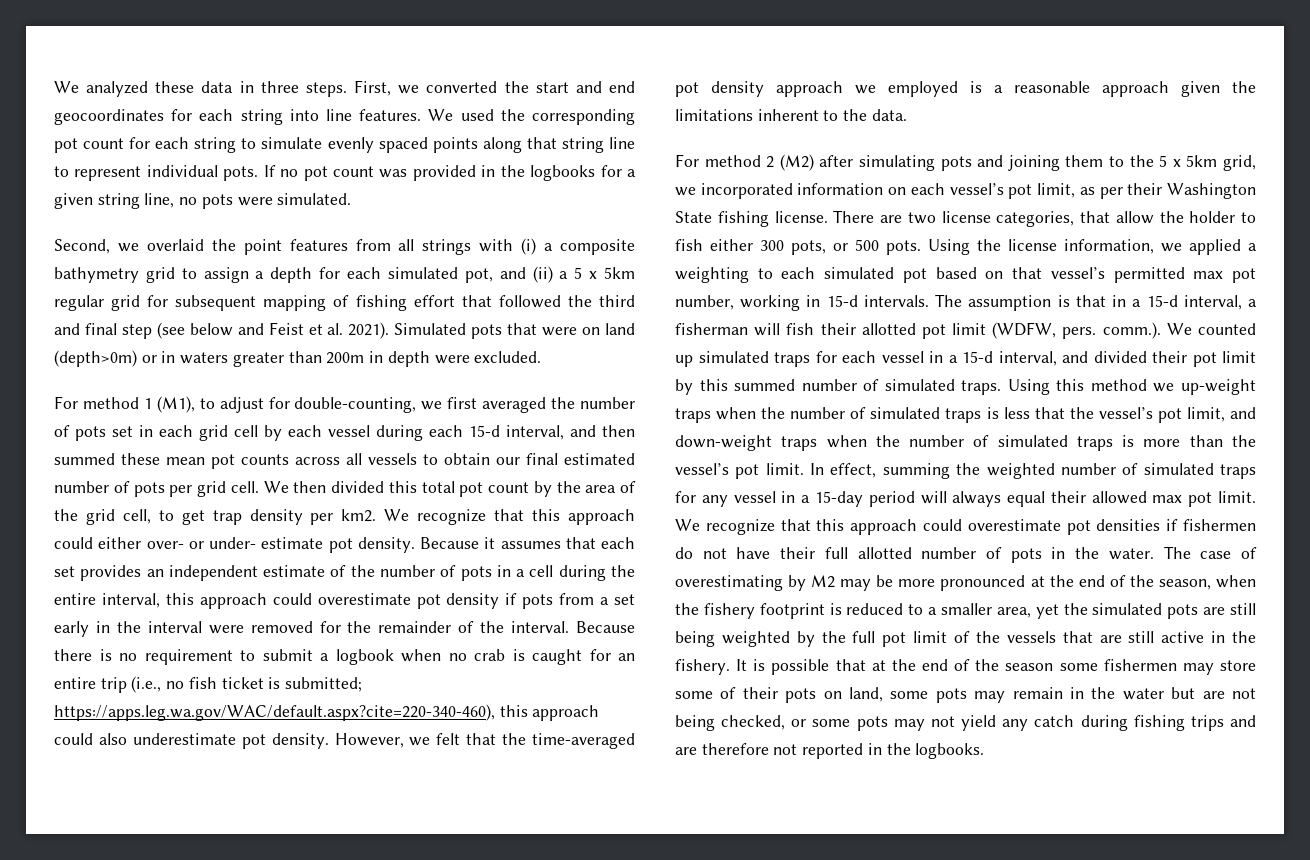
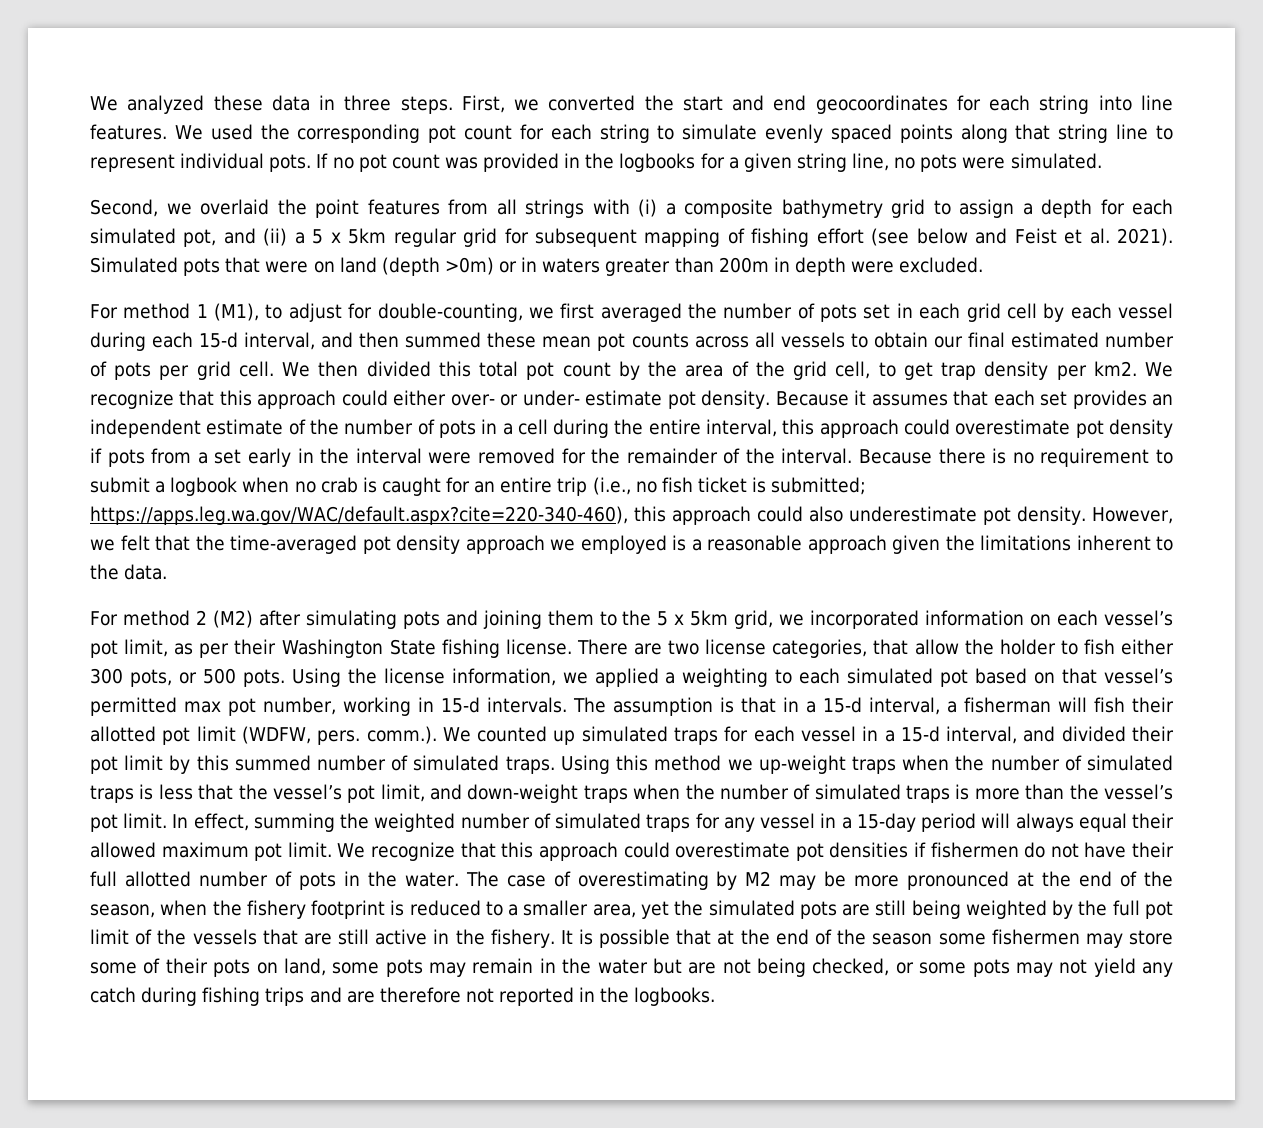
- Second, we overlaid the point features from all strings with (i) a composite bathymetry grid to assign a depth for each simulated pot, and (ii) a 5 x 5km regular grid for subsequent mapping of fishing effort that followed the third and final step (see below and Feist et al. 2021).
+ Second, we overlaid the point features from all strings with (i) a composite bathymetry grid to assign a depth for each simulated pot, and (ii) a 5 x 5km regular grid for subsequent mapping of fishing effort (see below and Feist et al. 2021).
- Simulated pots that were on land (depth>0m) or in waters greater than 200m in depth were excluded.
+ Simulated pots that were on land (depth >0m) or in waters greater than 200m in depth were excluded.
- In effect, summing the weighted number of simulated traps for any vessel in a 15-day period will always equal their allowed max pot limit.
+ In effect, summing the weighted number of simulated traps for any vessel in a 15-day period will always equal their allowed maximum pot limit.

